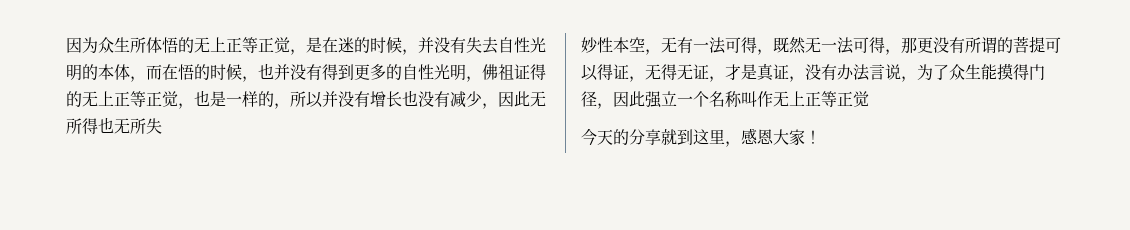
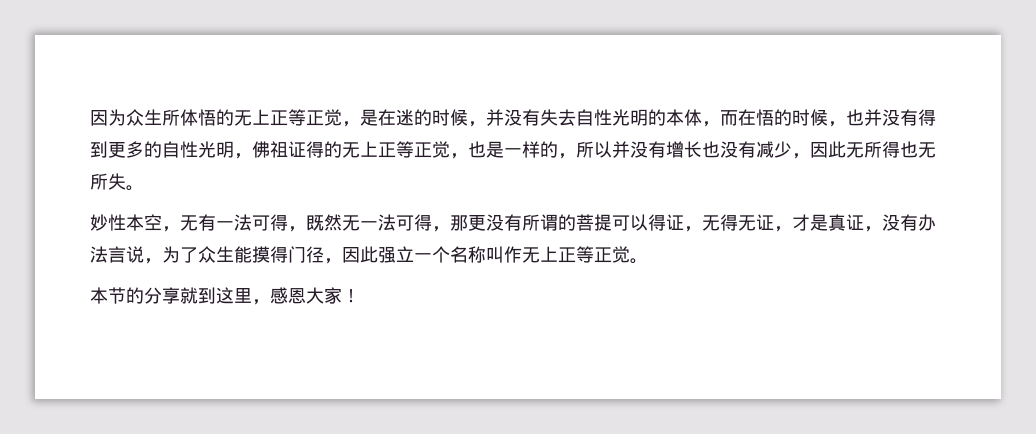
- 因为众生所体悟的无上正等正觉，是在迷的时候，并没有失去自性光明的本体，而在悟的时候，也并没有得到更多的自性光明，佛祖证得的无上正等正觉，也是一样的，所以并没有增长也没有减少，因此无所得也无所失
+ 因为众生所体悟的无上正等正觉，是在迷的时候，并没有失去自性光明的本体，而在悟的时候，也并没有得到更多的自性光明，佛祖证得的无上正等正觉，也是一样的，所以并没有增长也没有减少，因此无所得也无所失。
- 妙性本空，无有一法可得，既然无一法可得，那更没有所谓的菩提可以得证，无得无证，才是真证，没有办法言说，为了众生能摸得门径，因此强立一个名称叫作无上正等正觉
- 今天的分享就到这里，感恩大家！
+ 妙性本空，无有一法可得，既然无一法可得，那更没有所谓的菩提可以得证，无得无证，才是真证，没有办法言说，为了众生能摸得门径，因此强立一个名称叫作无上正等正觉。
+ 本节的分享就到这里，感恩大家！

